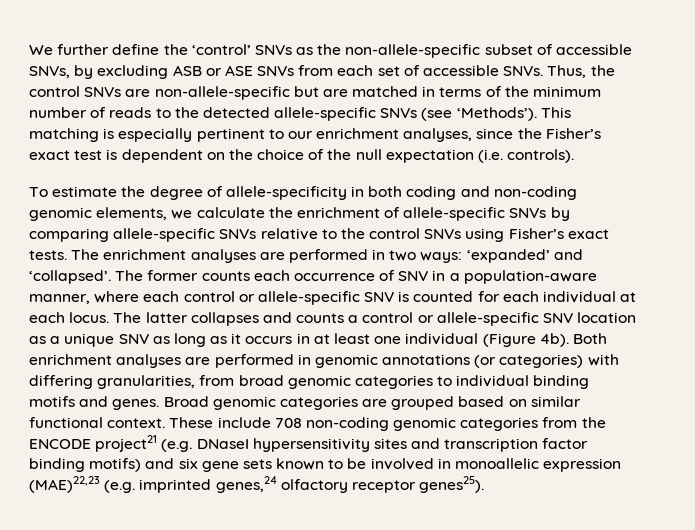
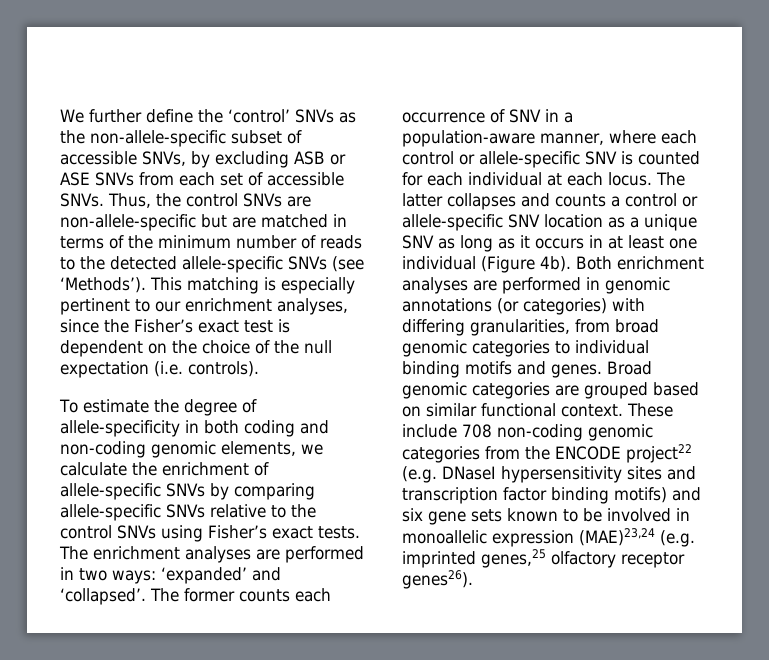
- These include 708 non-coding genomic categories from the ENCODE project21 (e.g. DNaseI hypersensitivity sites and transcription factor binding motifs) and six gene sets known to be involved in monoallelic expression (MAE)22,23 (e.g. imprinted genes,24 olfactory receptor genes25).
+ These include 708 non-coding genomic categories from the ENCODE project22 (e.g. DNaseI hypersensitivity sites and transcription factor binding motifs) and six gene sets known to be involved in monoallelic expression (MAE)23,24 (e.g. imprinted genes,25 olfactory receptor genes26).

